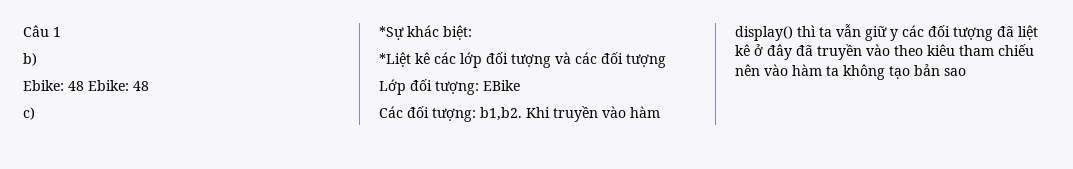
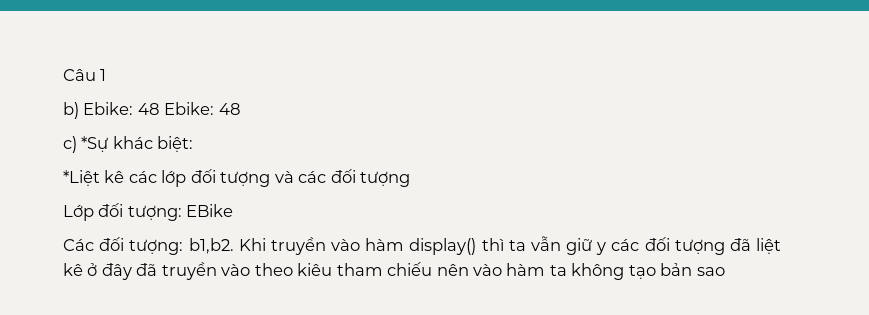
- b)
- Ebike: 48 Ebike: 48
+ b) Ebike: 48 Ebike: 48
- c)
- *Sự khác biệt:
+ c) *Sự khác biệt:

